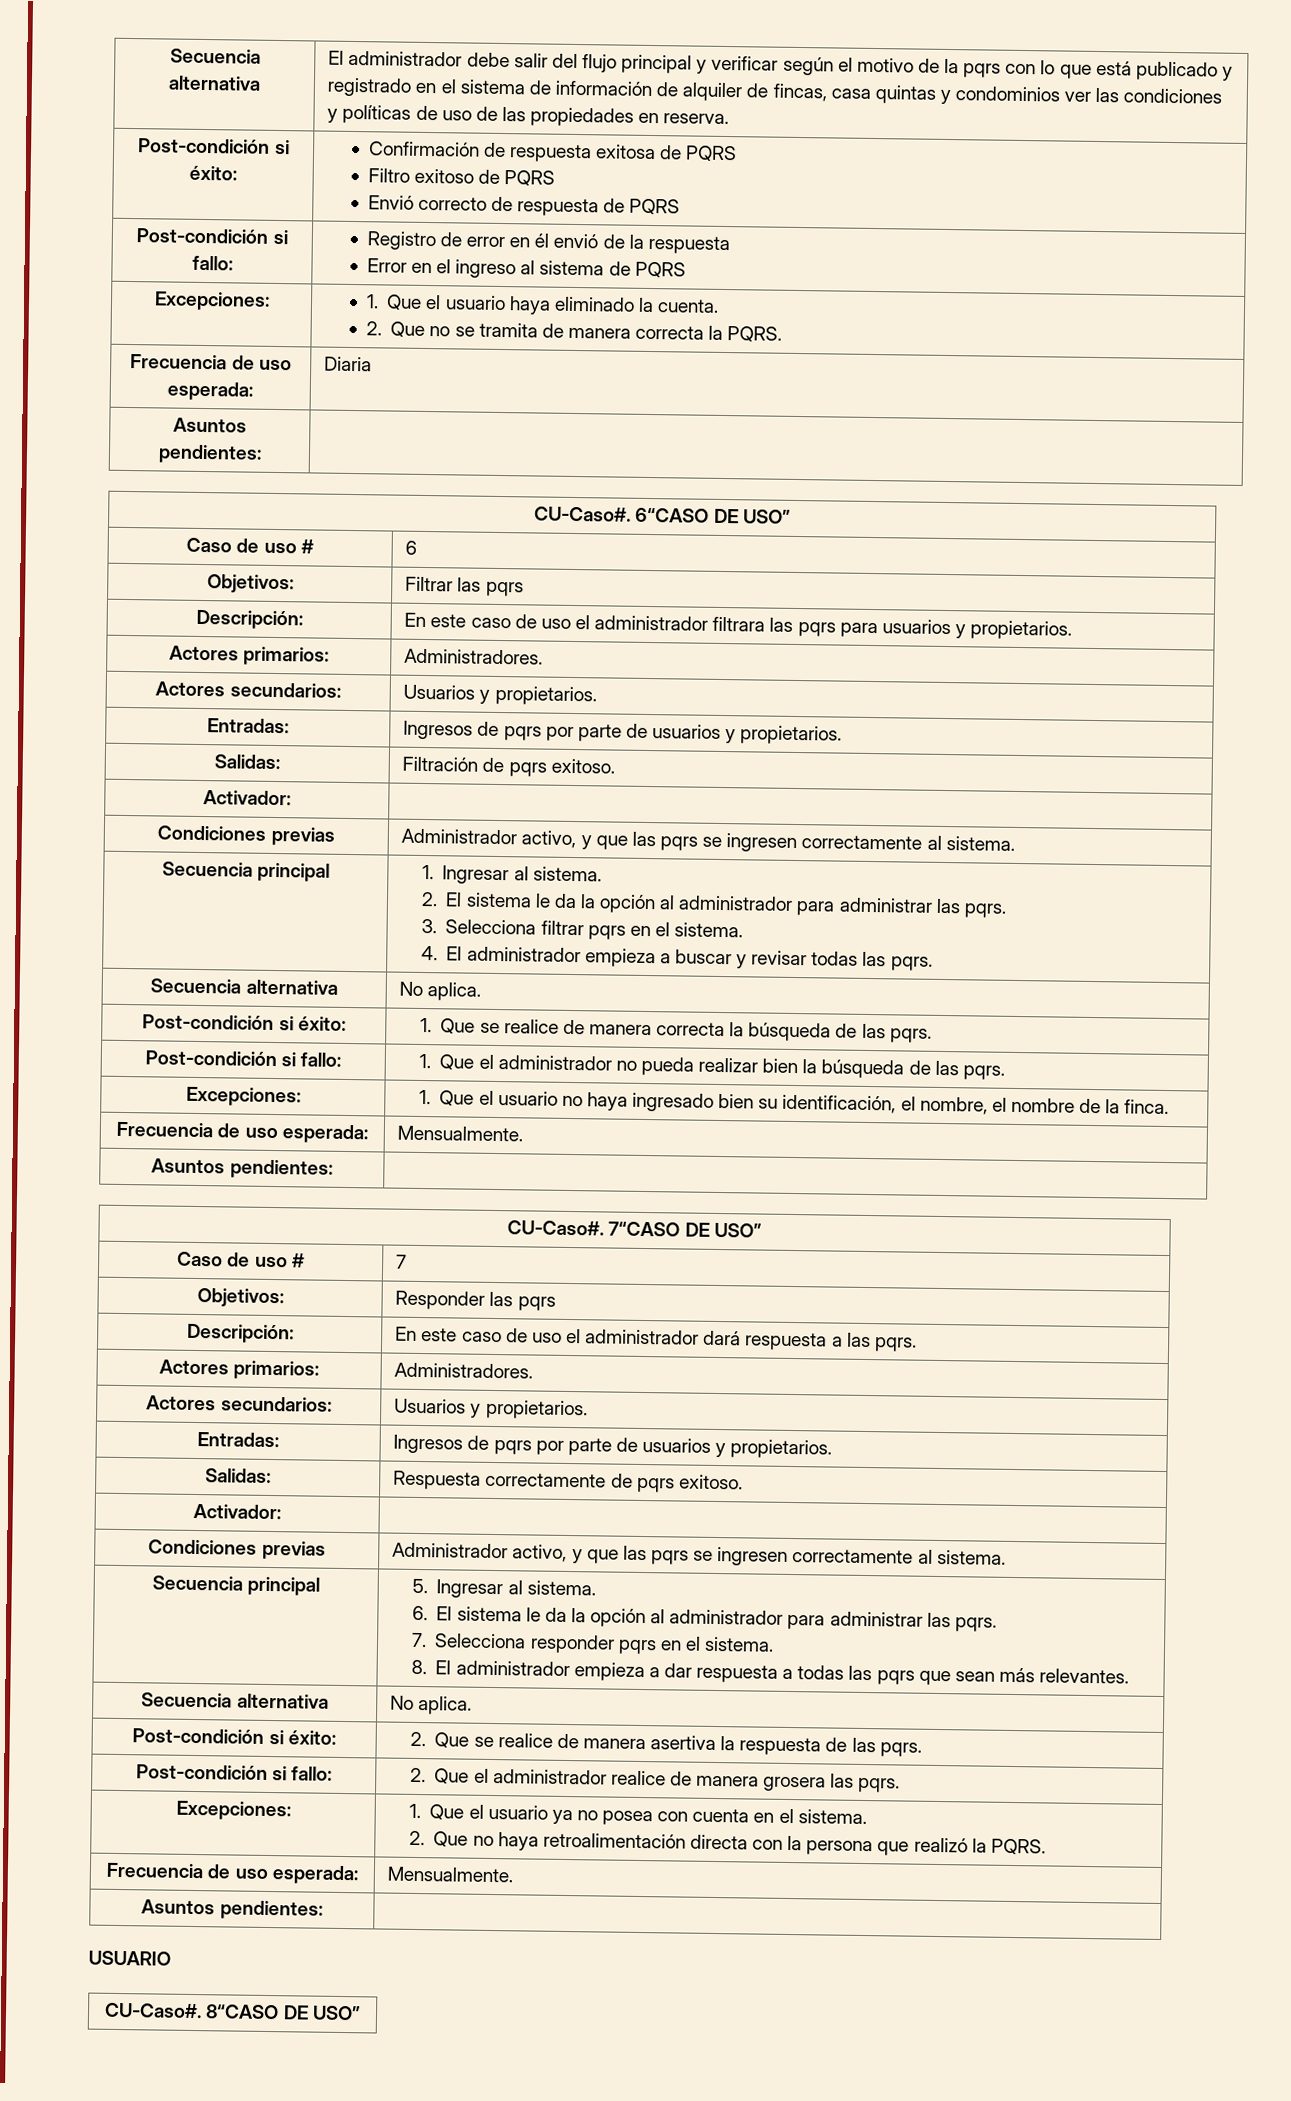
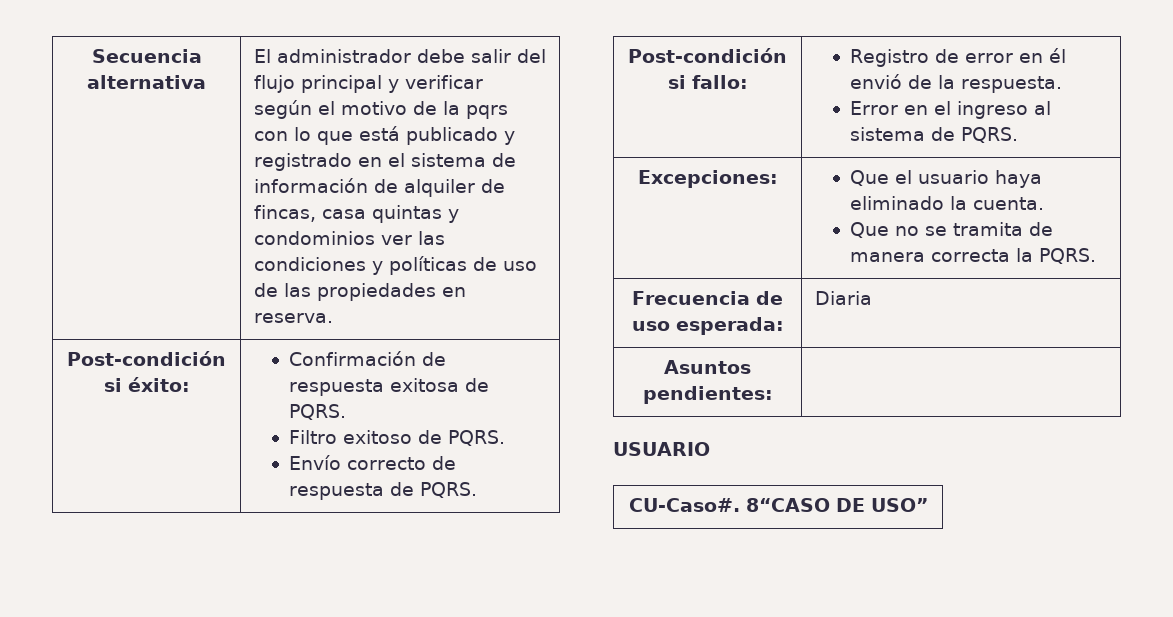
- Post-condición si éxito: | Confirmación de respuesta exitosa de PQRS
- Filtro exitoso de PQRS
- Envió correcto de respuesta de PQRS
+ Post-condición si éxito: | Confirmación de respuesta exitosa de PQRS.
+ Filtro exitoso de PQRS.
+ Envío correcto de respuesta de PQRS.
- Post-condición si fallo: | Registro de error en él envió de la respuesta
- Error en el ingreso al sistema de PQRS
- Excepciones: | 1. Que el usuario haya eliminado la cuenta.
- 2. Que no se tramita de manera correcta la PQRS.
+ Post-condición si fallo: | Registro de error en él envió de la respuesta.
+ Error en el ingreso al sistema de PQRS.
+ Excepciones: | Que el usuario haya eliminado la cuenta.
+ Que no se tramita de manera correcta la PQRS.
- CU-Caso#. 6“CASO DE USO”
- Caso de uso # | 6
- Objetivos: | Filtrar las pqrs
- Descripción: | En este caso de uso el administrador filtrara las pqrs para usuarios y propietarios.
- Actores primarios: | Administradores.
- Actores secundarios: | Usuarios y propietarios.
- Entradas: | Ingresos de pqrs por parte de usuarios y propietarios.
- Salidas: | Filtración de pqrs exitoso.
- Activador: |
- Condiciones previas | Administrador activo, y que las pqrs se ingresen correctamente al sistema.
- Secuencia principal | 1. Ingresar al sistema.
- 2. El sistema le da la opción al administrador para administrar las pqrs.
- 3. Selecciona filtrar pqrs en el sistema.
- 4. El administrador empieza a buscar y revisar todas las pqrs.
- Secuencia alternativa | No aplica.
- Post-condición si éxito: | 1. Que se realice de manera correcta la búsqueda de las pqrs.
- Post-condición si fallo: | 1. Que el administrador no pueda realizar bien la búsqueda de las pqrs.
- Excepciones: | 1. Que el usuario no haya ingresado bien su identificación, el nombre, el nombre de la finca.
- Frecuencia de uso esperada: | Mensualmente.
- Asuntos pendientes: |
- CU-Caso#. 7“CASO DE USO”
- Caso de uso # | 7
- Objetivos: | Responder las pqrs
- Descripción: | En este caso de uso el administrador dará respuesta a las pqrs.
- Actores primarios: | Administradores.
- Actores secundarios: | Usuarios y propietarios.
- Entradas: | Ingresos de pqrs por parte de usuarios y propietarios.
- Salidas: | Respuesta correctamente de pqrs exitoso.
- Activador: |
- Condiciones previas | Administrador activo, y que las pqrs se ingresen correctamente al sistema.
- Secuencia principal | 5. Ingresar al sistema.
- 6. El sistema le da la opción al administrador para administrar las pqrs.
- 7. Selecciona responder pqrs en el sistema.
- 8. El administrador empieza a dar respuesta a todas las pqrs que sean más relevantes.
- Secuencia alternativa | No aplica.
- Post-condición si éxito: | 2. Que se realice de manera asertiva la respuesta de las pqrs.
- Post-condición si fallo: | 2. Que el administrador realice de manera grosera las pqrs.
- Excepciones: | 1. Que el usuario ya no posea con cuenta en el sistema.
- 2. Que no haya retroalimentación directa con la persona que realizó la PQRS.
- Frecuencia de uso esperada: | Mensualmente.
- Asuntos pendientes: |

